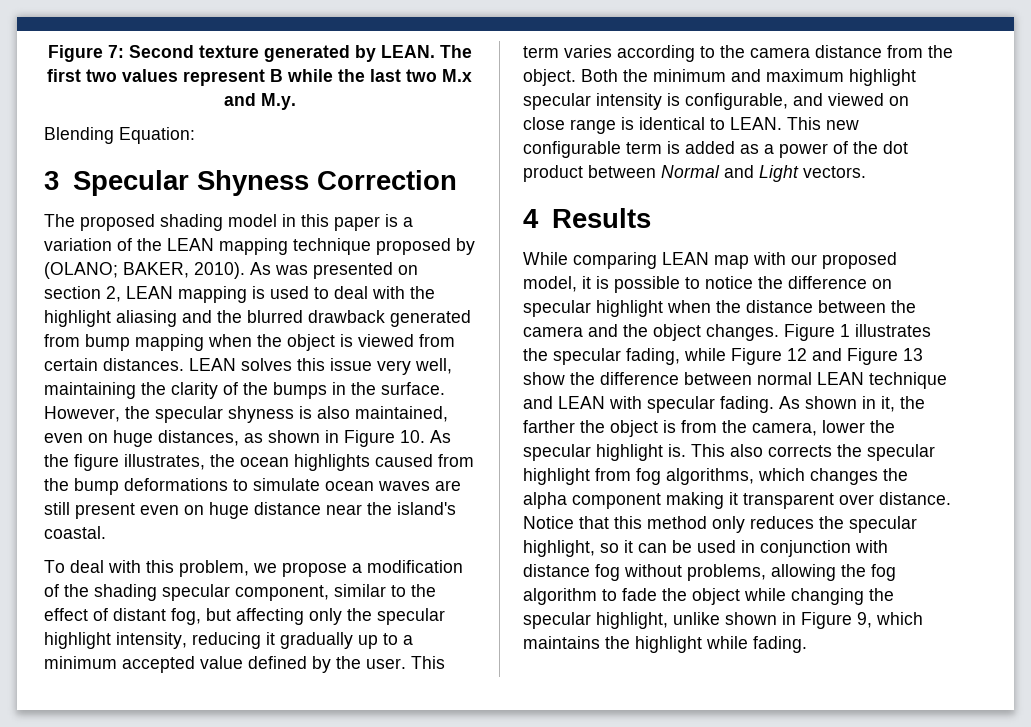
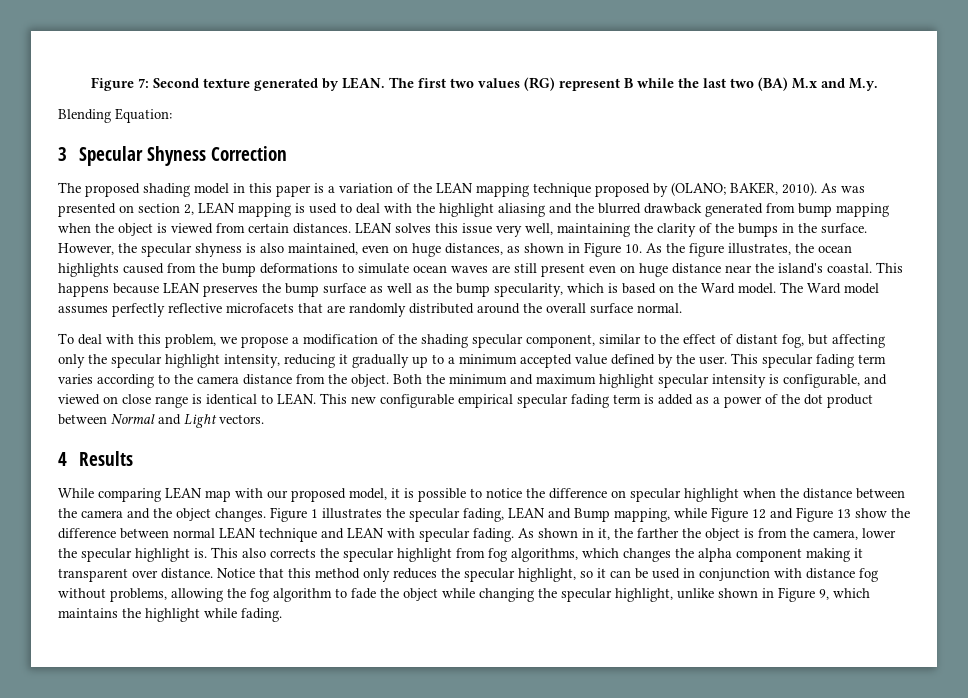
- The first two values represent B while the last two M.x and M.y.
+ The first two values (RG) represent B while the last two (BA) M.x and M.y.
+ This happens because LEAN preserves the bump surface as well as the bump specularity, which is based on the Ward model. The Ward model assumes perfectly reflective microfacets that are randomly distributed around the overall surface normal.
- This term varies according to the camera distance from the object.
+ This specular fading term varies according to the camera distance from the object.
- This new configurable term is added as a power of the dot product between Normal and Light vectors.
+ This new configurable empirical specular fading term is added as a power of the dot product between Normal and Light vectors.
- Figure 1 illustrates the specular fading, while Figure 12 and Figure 13 show the difference between normal LEAN technique and LEAN with specular fading.
+ Figure 1 illustrates the specular fading, LEAN and Bump mapping, while Figure 12 and Figure 13 show the difference between normal LEAN technique and LEAN with specular fading.

